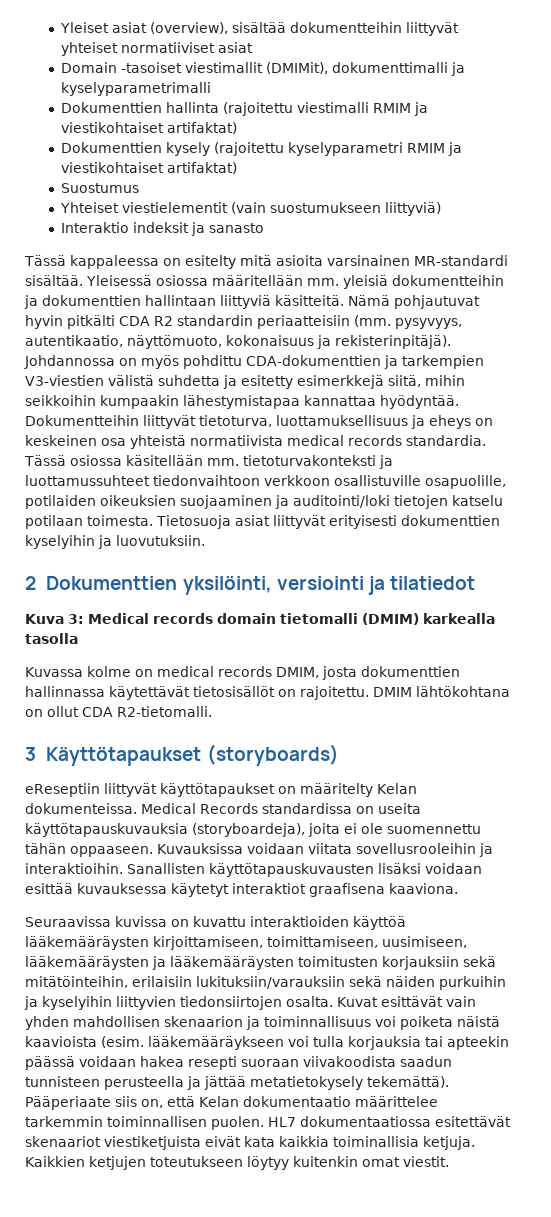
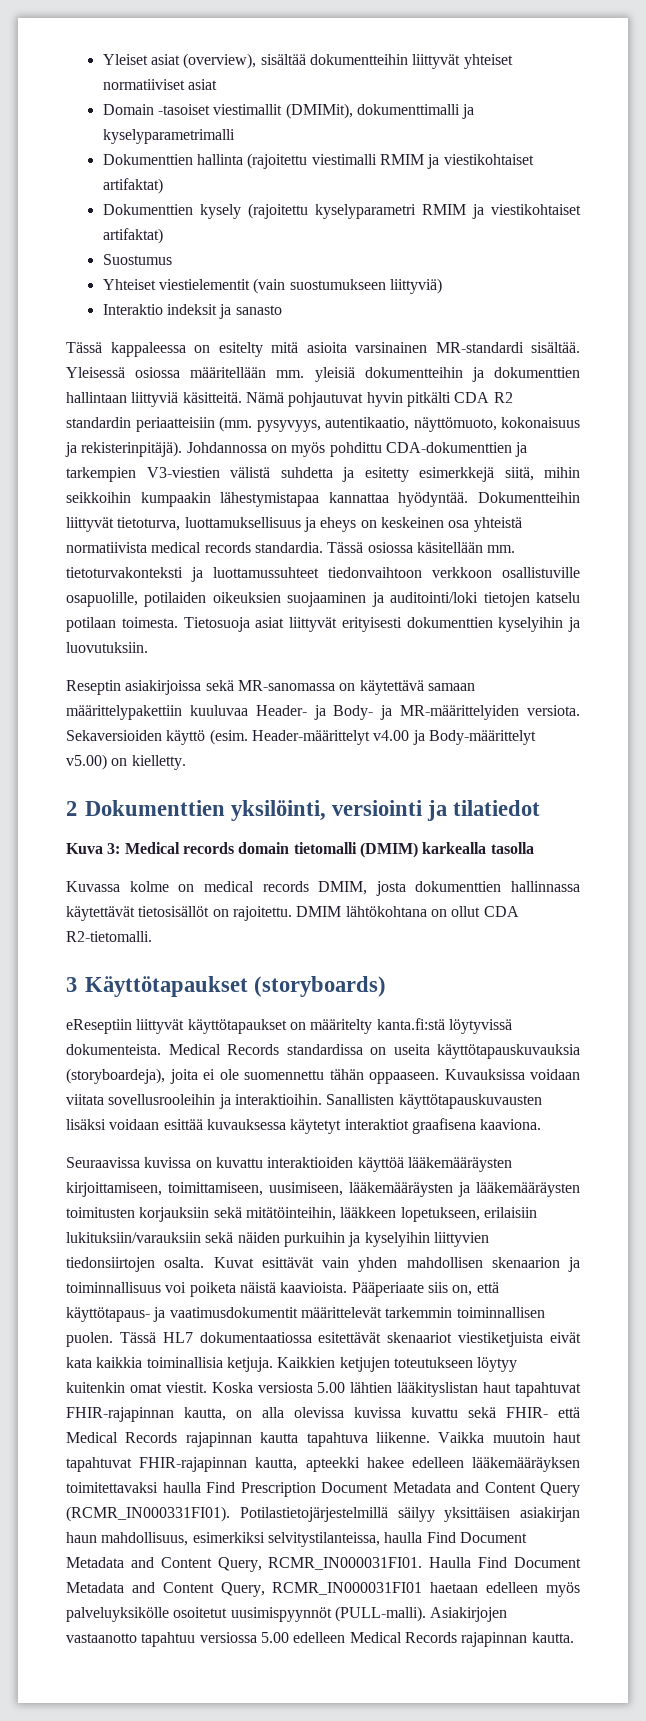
+ Reseptin asiakirjoissa sekä MR-sanomassa on käytettävä samaan määrittelypakettiin kuuluvaa Header- ja Body- ja MR-määrittelyiden versiota. Sekaversioiden käyttö (esim. Header-määrittelyt v4.00 ja Body-määrittelyt v5.00) on kielletty.
- eReseptiin liittyvät käyttötapaukset on määritelty Kelan dokumenteissa.
+ eReseptiin liittyvät käyttötapaukset on määritelty kanta.fi:stä löytyvissä dokumenteista.
- Seuraavissa kuvissa on kuvattu interaktioiden käyttöä lääkemääräysten kirjoittamiseen, toimittamiseen, uusimiseen, lääkemääräysten ja lääkemääräysten toimitusten korjauksiin sekä mitätöinteihin, erilaisiin lukituksiin/varauksiin sekä näiden purkuihin ja kyselyihin liittyvien tiedonsiirtojen osalta.
+ Seuraavissa kuvissa on kuvattu interaktioiden käyttöä lääkemääräysten kirjoittamiseen, toimittamiseen, uusimiseen, lääkemääräysten ja lääkemääräysten toimitusten korjauksiin sekä mitätöinteihin, lääkkeen lopetukseen, erilaisiin lukituksiin/varauksiin sekä näiden purkuihin ja kyselyihin liittyvien tiedonsiirtojen osalta.
- Kuvat esittävät vain yhden mahdollisen skenaarion ja toiminnallisuus voi poiketa näistä kaavioista (esim. lääkemääräykseen voi tulla korjauksia tai apteekin päässä voidaan hakea resepti suoraan viivakoodista saadun tunnisteen perusteella ja jättää metatietokysely tekemättä). Pääperiaate siis on, että Kelan dokumentaatio määrittelee tarkemmin toiminnallisen puolen.
+ Kuvat esittävät vain yhden mahdollisen skenaarion ja toiminnallisuus voi poiketa näistä kaavioista. Pääperiaate siis on, että käyttötapaus- ja vaatimusdokumentit määrittelevät tarkemmin toiminnallisen puolen.
- HL7 dokumentaatiossa esitettävät skenaariot viestiketjuista eivät kata kaikkia toiminallisia ketjuja.
+ Tässä HL7 dokumentaatiossa esitettävät skenaariot viestiketjuista eivät kata kaikkia toiminallisia ketjuja.
+ Koska versiosta 5.00 lähtien lääkityslistan haut tapahtuvat FHIR-rajapinnan kautta, on alla olevissa kuvissa kuvattu sekä FHIR- että Medical Records rajapinnan kautta tapahtuva liikenne. Vaikka muutoin haut tapahtuvat FHIR-rajapinnan kautta, apteekki hakee edelleen lääkemääräyksen toimitettavaksi haulla Find Prescription Document Metadata and Content Query (RCMR_IN000331FI01). Potilastietojärjestelmillä säilyy yksittäisen asiakirjan haun mahdollisuus, esimerkiksi selvitystilanteissa, haulla Find Document Metadata and Content Query, RCMR_IN000031FI01. Haulla Find Document Metadata and Content Query, RCMR_IN000031FI01 haetaan edelleen myös palveluyksikölle osoitetut uusimispyynnöt (PULL-malli). Asiakirjojen vastaanotto tapahtuu versiossa 5.00 edelleen Medical Records rajapinnan kautta.

